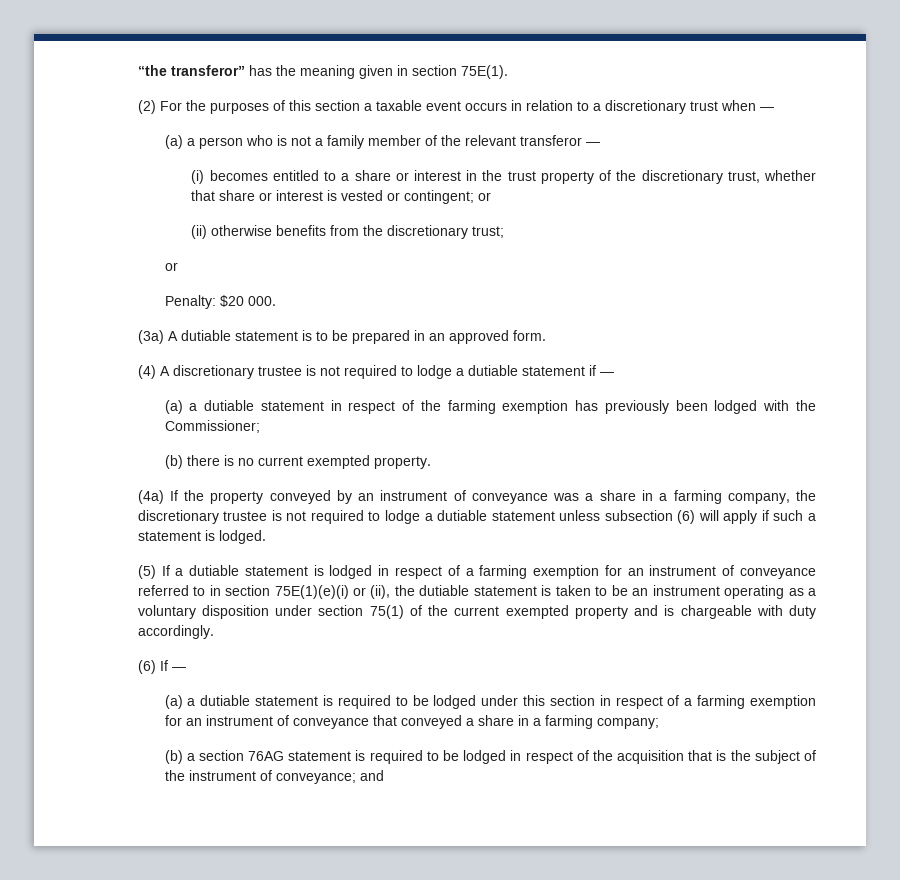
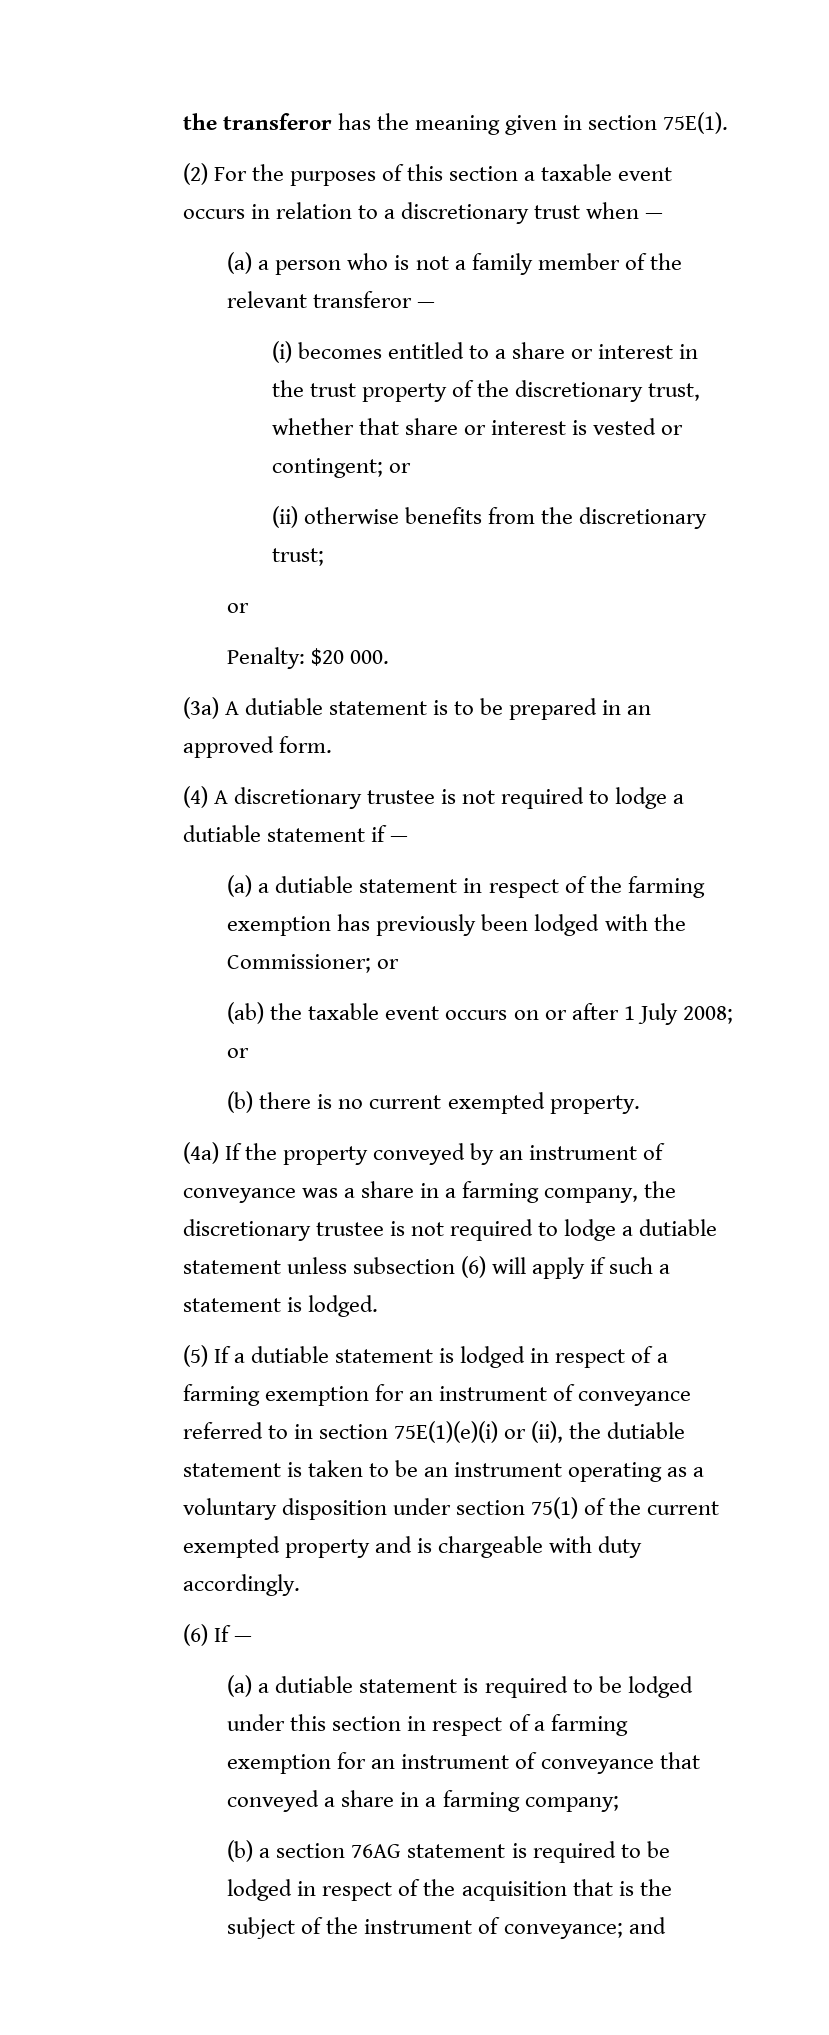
- “the transferor” has the meaning given in section 75E(1).
+ the transferor has the meaning given in section 75E(1).
- (a) a dutiable statement in respect of the farming exemption has previously been lodged with the Commissioner;
+ (a) a dutiable statement in respect of the farming exemption has previously been lodged with the Commissioner; or
+ (ab) the taxable event occurs on or after 1 July 2008; or

